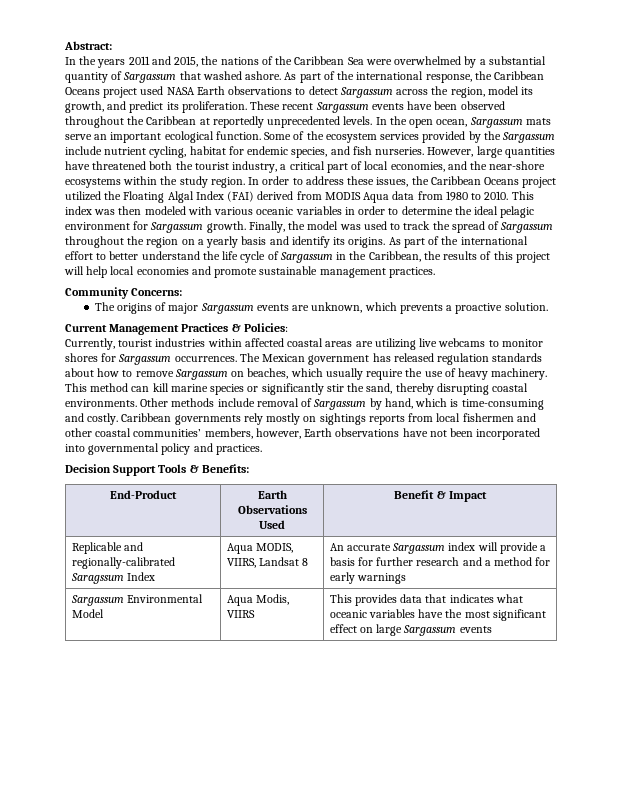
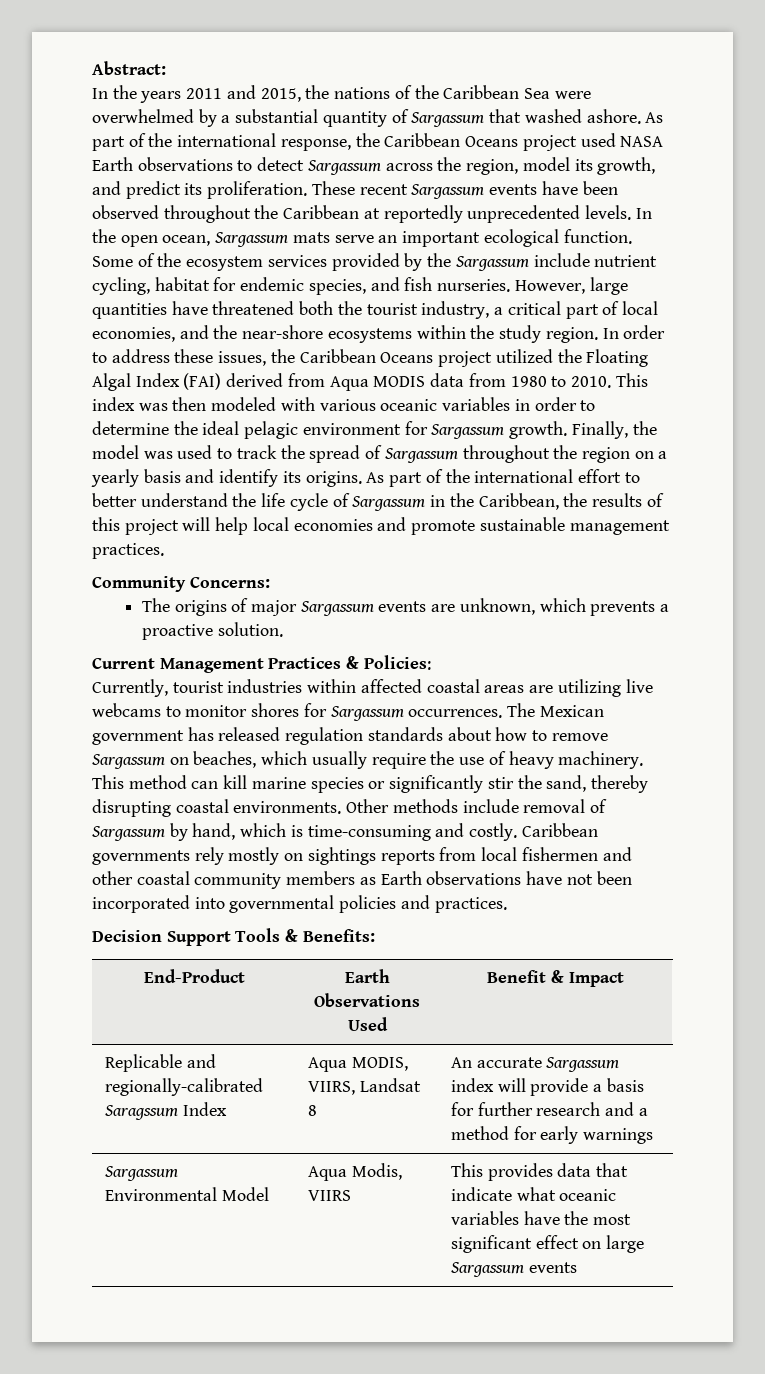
- In order to address these issues, the Caribbean Oceans project utilized the Floating Algal Index (FAI) derived from MODIS Aqua data from 1980 to 2010.
+ In order to address these issues, the Caribbean Oceans project utilized the Floating Algal Index (FAI) derived from Aqua MODIS data from 1980 to 2010.
- Caribbean governments rely mostly on sightings reports from local fishermen and other coastal communities’ members, however, Earth observations have not been incorporated into governmental policy and practices.
+ Caribbean governments rely mostly on sightings reports from local fishermen and other coastal community members as Earth observations have not been incorporated into governmental policies and practices.
- Sargassum Environmental Model | Aqua Modis, VIIRS | This provides data that indicates what oceanic variables have the most significant effect on large Sargassum events
+ Sargassum Environmental Model | Aqua Modis, VIIRS | This provides data that indicate what oceanic variables have the most significant effect on large Sargassum events

